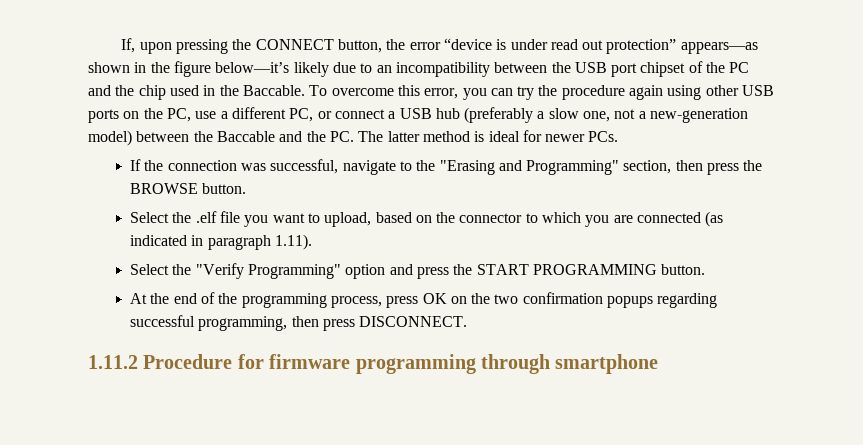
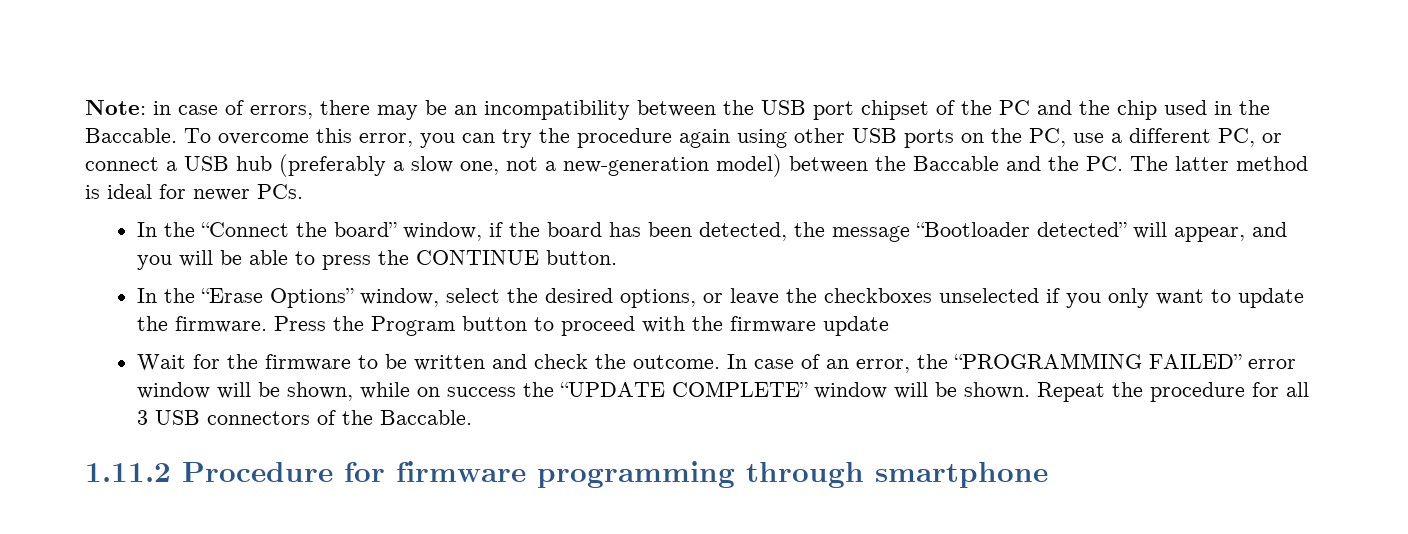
- If, upon pressing the CONNECT button, the error “device is under read out protection” appears—as shown in the figure below—it’s likely due to an incompatibility between the USB port chipset of the PC and the chip used in the Baccable.
+ Note: in case of errors, there may be an incompatibility between the USB port chipset of the PC and the chip used in the Baccable.
- If the connection was successful, navigate to the "Erasing and Programming" section, then press the BROWSE button.
- Select the .elf file you want to upload, based on the connector to which you are connected (as indicated in paragraph 1.11).
- Select the "Verify Programming" option and press the START PROGRAMMING button.
- At the end of the programming process, press OK on the two confirmation popups regarding successful programming, then press DISCONNECT.
+ In the “Connect the board” window, if the board has been detected, the message “Bootloader detected” will appear, and you will be able to press the CONTINUE button.
+ In the “Erase Options” window, select the desired options, or leave the checkboxes unselected if you only want to update the firmware. Press the Program button to proceed with the firmware update
+ Wait for the firmware to be written and check the outcome. In case of an error, the “PROGRAMMING FAILED” error window will be shown, while on success the “UPDATE COMPLETE” window will be shown. Repeat the procedure for all 3 USB connectors of the Baccable.

